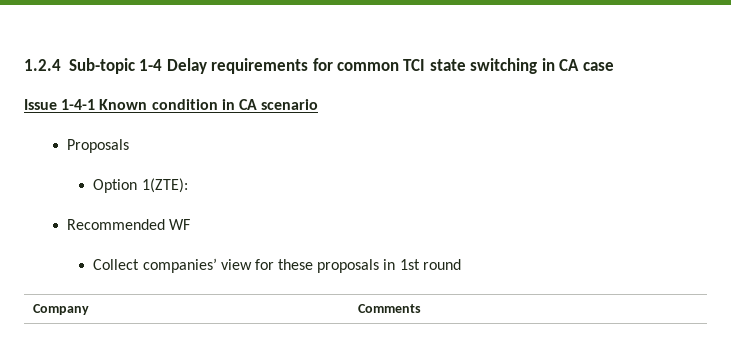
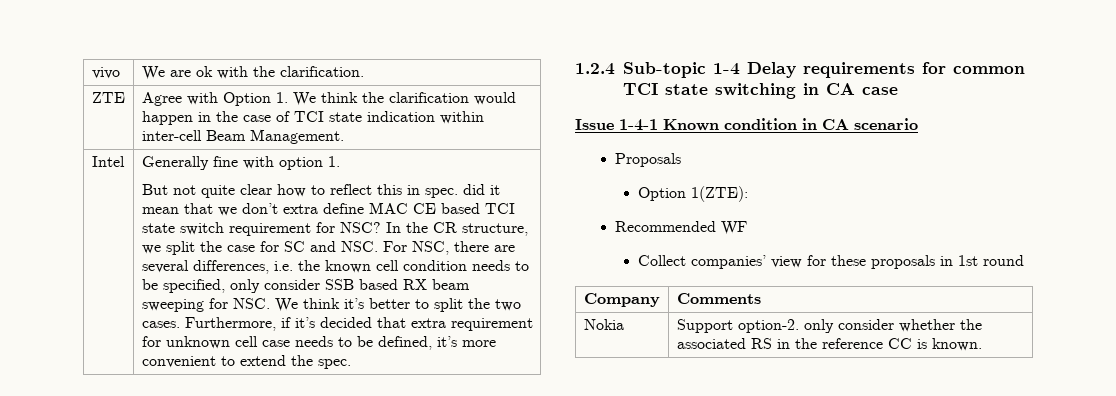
+ vivo | We are ok with the clarification.
+ ZTE | Agree with Option 1. We think the clarification would happen in the case of TCI state indication within inter-cell Beam Management.
+ Intel | Generally fine with option 1.
+ But not quite clear how to reflect this in spec. did it mean that we don’t extra define MAC CE based TCI state switch requirement for NSC? In the CR structure, we split the case for SC and NSC. For NSC, there are several differences, i.e. the known cell condition needs to be specified, only consider SSB based RX beam sweeping for NSC. We think it’s better to split the two cases. Furthermore, if it’s decided that extra requirement for unknown cell case needs to be defined, it’s more convenient to extend the spec.
+ Nokia | Support option-2. only consider whether the associated RS in the reference CC is known.

